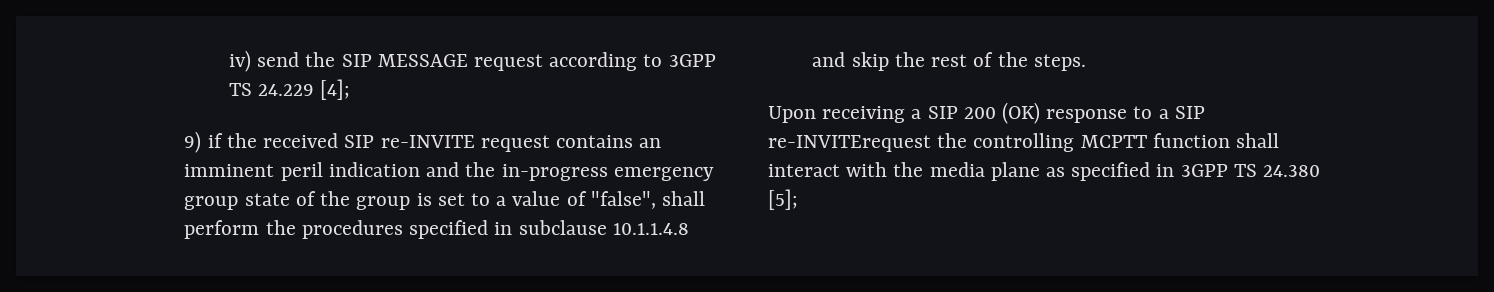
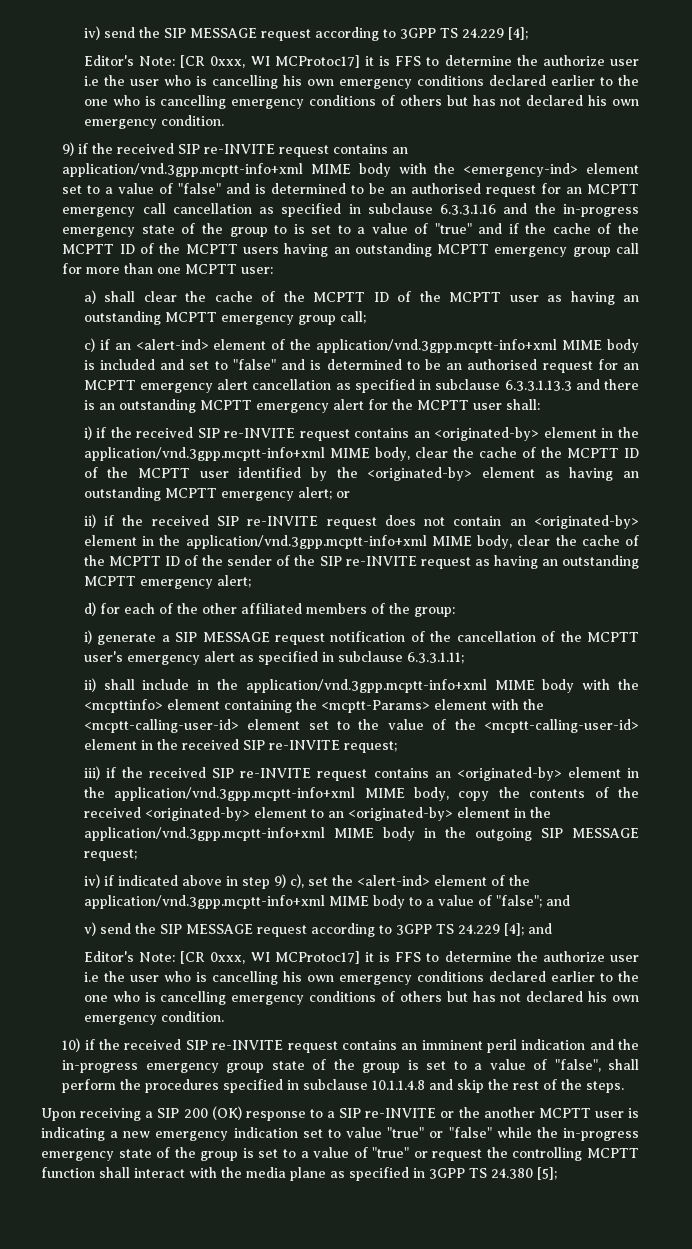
  iv) send the SIP MESSAGE request according to 3GPP TS 24.229 [4];
+ Editor's Note: [CR 0xxx, WI MCProtoc17] it is FFS to determine the authorize user i.e the user who is cancelling his own emergency conditions declared earlier to the one who is cancelling emergency conditions of others but has not declared his own emergency condition.
- 9) if the received SIP re-INVITE request contains an imminent peril indication and the in-progress emergency group state of the group is set to a value of "false", shall perform the procedures specified in subclause 10.1.1.4.8 and skip the rest of the steps.
+ 9) if the received SIP re-INVITE request contains an application/vnd.3gpp.mcptt-info+xml MIME body with the <emergency-ind> element set to a value of "false" and is determined to be an authorised request for an MCPTT emergency call cancellation as specified in subclause 6.3.3.1.16 and the in-progress emergency state of the group to is set to a value of "true" and if the cache of the MCPTT ID of the MCPTT users having an outstanding MCPTT emergency group call for more than one MCPTT user:
+ a) shall clear the cache of the MCPTT ID of the MCPTT user as having an outstanding MCPTT emergency group call;
+ c) if an <alert-ind> element of the application/vnd.3gpp.mcptt-info+xml MIME body is included and set to "false" and is determined to be an authorised request for an MCPTT emergency alert cancellation as specified in subclause 6.3.3.1.13.3 and there is an outstanding MCPTT emergency alert for the MCPTT user shall:
+ i) if the received SIP re-INVITE request contains an <originated-by> element in the application/vnd.3gpp.mcptt-info+xml MIME body, clear the cache of the MCPTT ID of the MCPTT user identified by the <originated-by> element as having an outstanding MCPTT emergency alert; or
+ ii) if the received SIP re-INVITE request does not contain an <originated-by> element in the application/vnd.3gpp.mcptt-info+xml MIME body, clear the cache of the MCPTT ID of the sender of the SIP re-INVITE request as having an outstanding MCPTT emergency alert;
+ d) for each of the other affiliated members of the group:
+ i) generate a SIP MESSAGE request notification of the cancellation of the MCPTT user's emergency alert as specified in subclause 6.3.3.1.11;
+ ii) shall include in the application/vnd.3gpp.mcptt-info+xml MIME body with the <mcpttinfo> element containing the <mcptt-Params> element with the <mcptt-calling-user-id> element set to the value of the <mcptt-calling-user-id> element in the received SIP re-INVITE request;
+ iii) if the received SIP re-INVITE request contains an <originated-by> element in the application/vnd.3gpp.mcptt-info+xml MIME body, copy the contents of the received <originated-by> element to an <originated-by> element in the application/vnd.3gpp.mcptt-info+xml MIME body in the outgoing SIP MESSAGE request;
+ iv) if indicated above in step 9) c), set the <alert-ind> element of the application/vnd.3gpp.mcptt-info+xml MIME body to a value of "false"; and
+ v) send the SIP MESSAGE request according to 3GPP TS 24.229 [4]; and
+ Editor's Note: [CR 0xxx, WI MCProtoc17] it is FFS to determine the authorize user i.e the user who is cancelling his own emergency conditions declared earlier to the one who is cancelling emergency conditions of others but has not declared his own emergency condition.
+ 10) if the received SIP re-INVITE request contains an imminent peril indication and the in-progress emergency group state of the group is set to a value of "false", shall perform the procedures specified in subclause 10.1.1.4.8 and skip the rest of the steps.
- Upon receiving a SIP 200 (OK) response to a SIP re-INVITErequest the controlling MCPTT function shall interact with the media plane as specified in 3GPP TS 24.380 [5];
+ Upon receiving a SIP 200 (OK) response to a SIP re-INVITE or the another MCPTT user is indicating a new emergency indication set to value "true" or "false" while the in-progress emergency state of the group is set to a value of "true" or request the controlling MCPTT function shall interact with the media plane as specified in 3GPP TS 24.380 [5];

